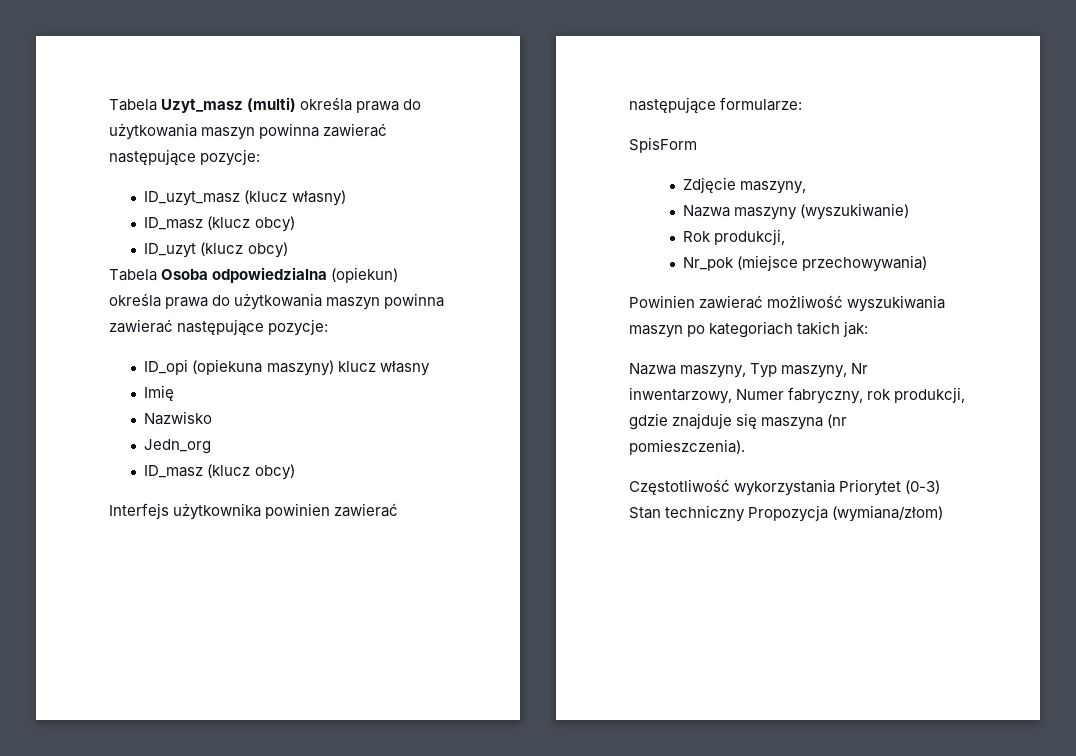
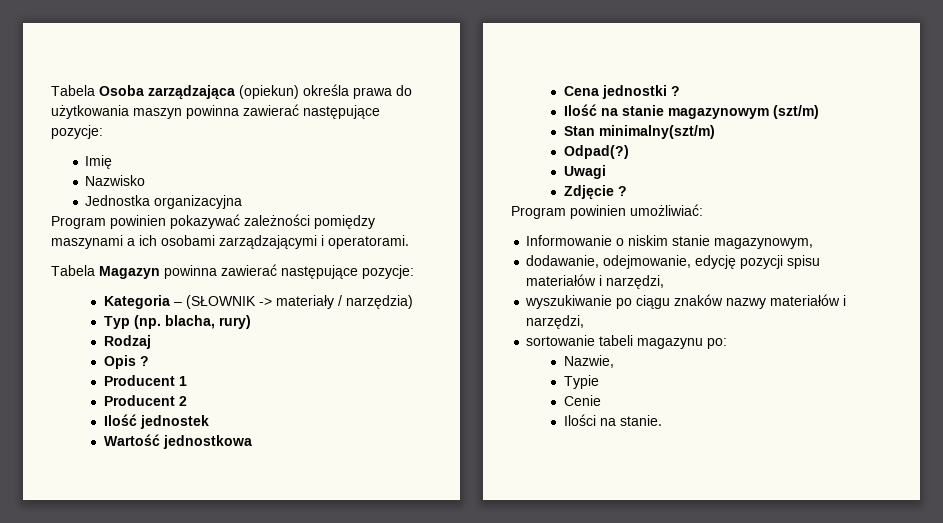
- Tabela Uzyt_masz (multi) określa prawa do użytkowania maszyn powinna zawierać następujące pozycje:
- ID_uzyt_masz (klucz własny)
- ID_masz (klucz obcy)
- ID_uzyt (klucz obcy)
- Tabela Osoba odpowiedzialna (opiekun) określa prawa do użytkowania maszyn powinna zawierać następujące pozycje:
+ Tabela Osoba zarządzająca (opiekun) określa prawa do użytkowania maszyn powinna zawierać następujące pozycje:
- ID_opi (opiekuna maszyny) klucz własny
  Imię
  Nazwisko
- Jedn_org
- ID_masz (klucz obcy)
- Interfejs użytkownika powinien zawierać następujące formularze:
- SpisForm
- Zdjęcie maszyny,
- Nazwa maszyny (wyszukiwanie)
- Rok produkcji,
- Nr_pok (miejsce przechowywania)
- Powinien zawierać możliwość wyszukiwania maszyn po kategoriach takich jak:
- Nazwa maszyny, Typ maszyny, Nr inwentarzowy, Numer fabryczny, rok produkcji, gdzie znajduje się maszyna (nr pomieszczenia).
- Częstotliwość wykorzystania Priorytet (0-3) Stan techniczny Propozycja (wymiana/złom)
+ Jednostka organizacyjna
+ Program powinien pokazywać zależności pomiędzy maszynami a ich osobami zarządzającymi i operatorami.
+ Tabela Magazyn powinna zawierać następujące pozycje:
+ Kategoria – (SŁOWNIK -> materiały / narzędzia)
+ Typ (np. blacha, rury)
+ Rodzaj
+ Opis ?
+ Producent 1
+ Producent 2
+ Ilość jednostek
+ Wartość jednostkowa
+ Cena jednostki ?
+ Ilość na stanie magazynowym (szt/m)
+ Stan minimalny(szt/m)
+ Odpad(?)
+ Uwagi
+ Zdjęcie ?
+ Program powinien umożliwiać:
+ Informowanie o niskim stanie magazynowym,
+ dodawanie, odejmowanie, edycję pozycji spisu materiałów i narzędzi,
+ wyszukiwanie po ciągu znaków nazwy materiałów i narzędzi,
+ sortowanie tabeli magazynu po:
+ Nazwie,
+ Typie
+ Cenie
+ Ilości na stanie.

